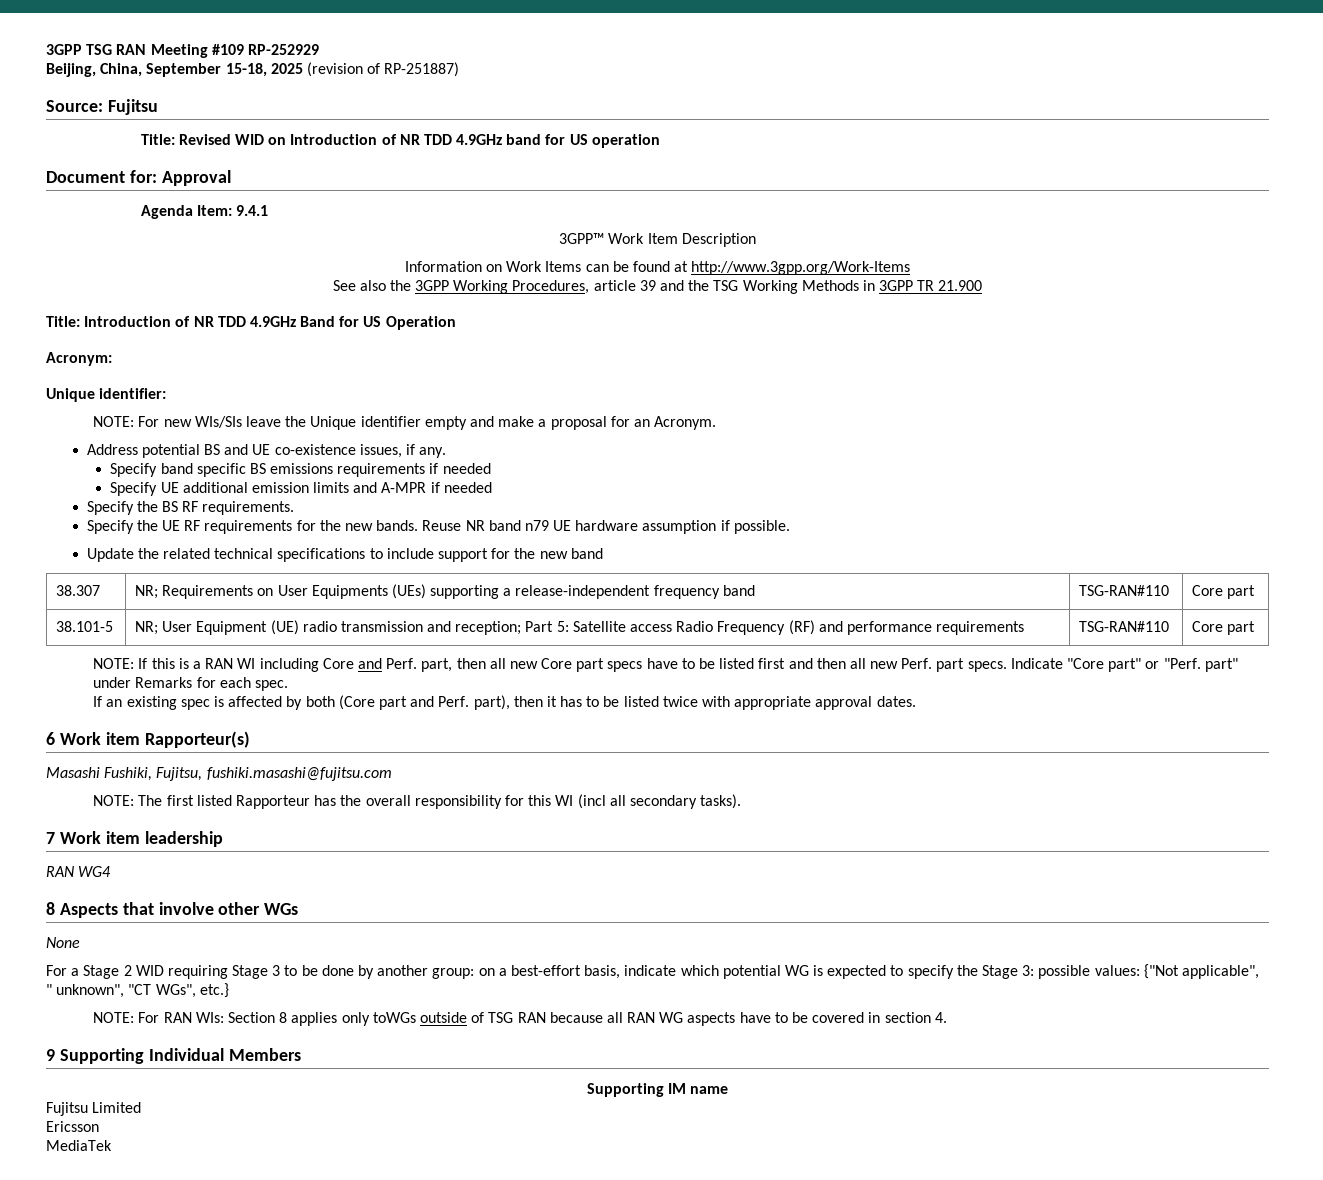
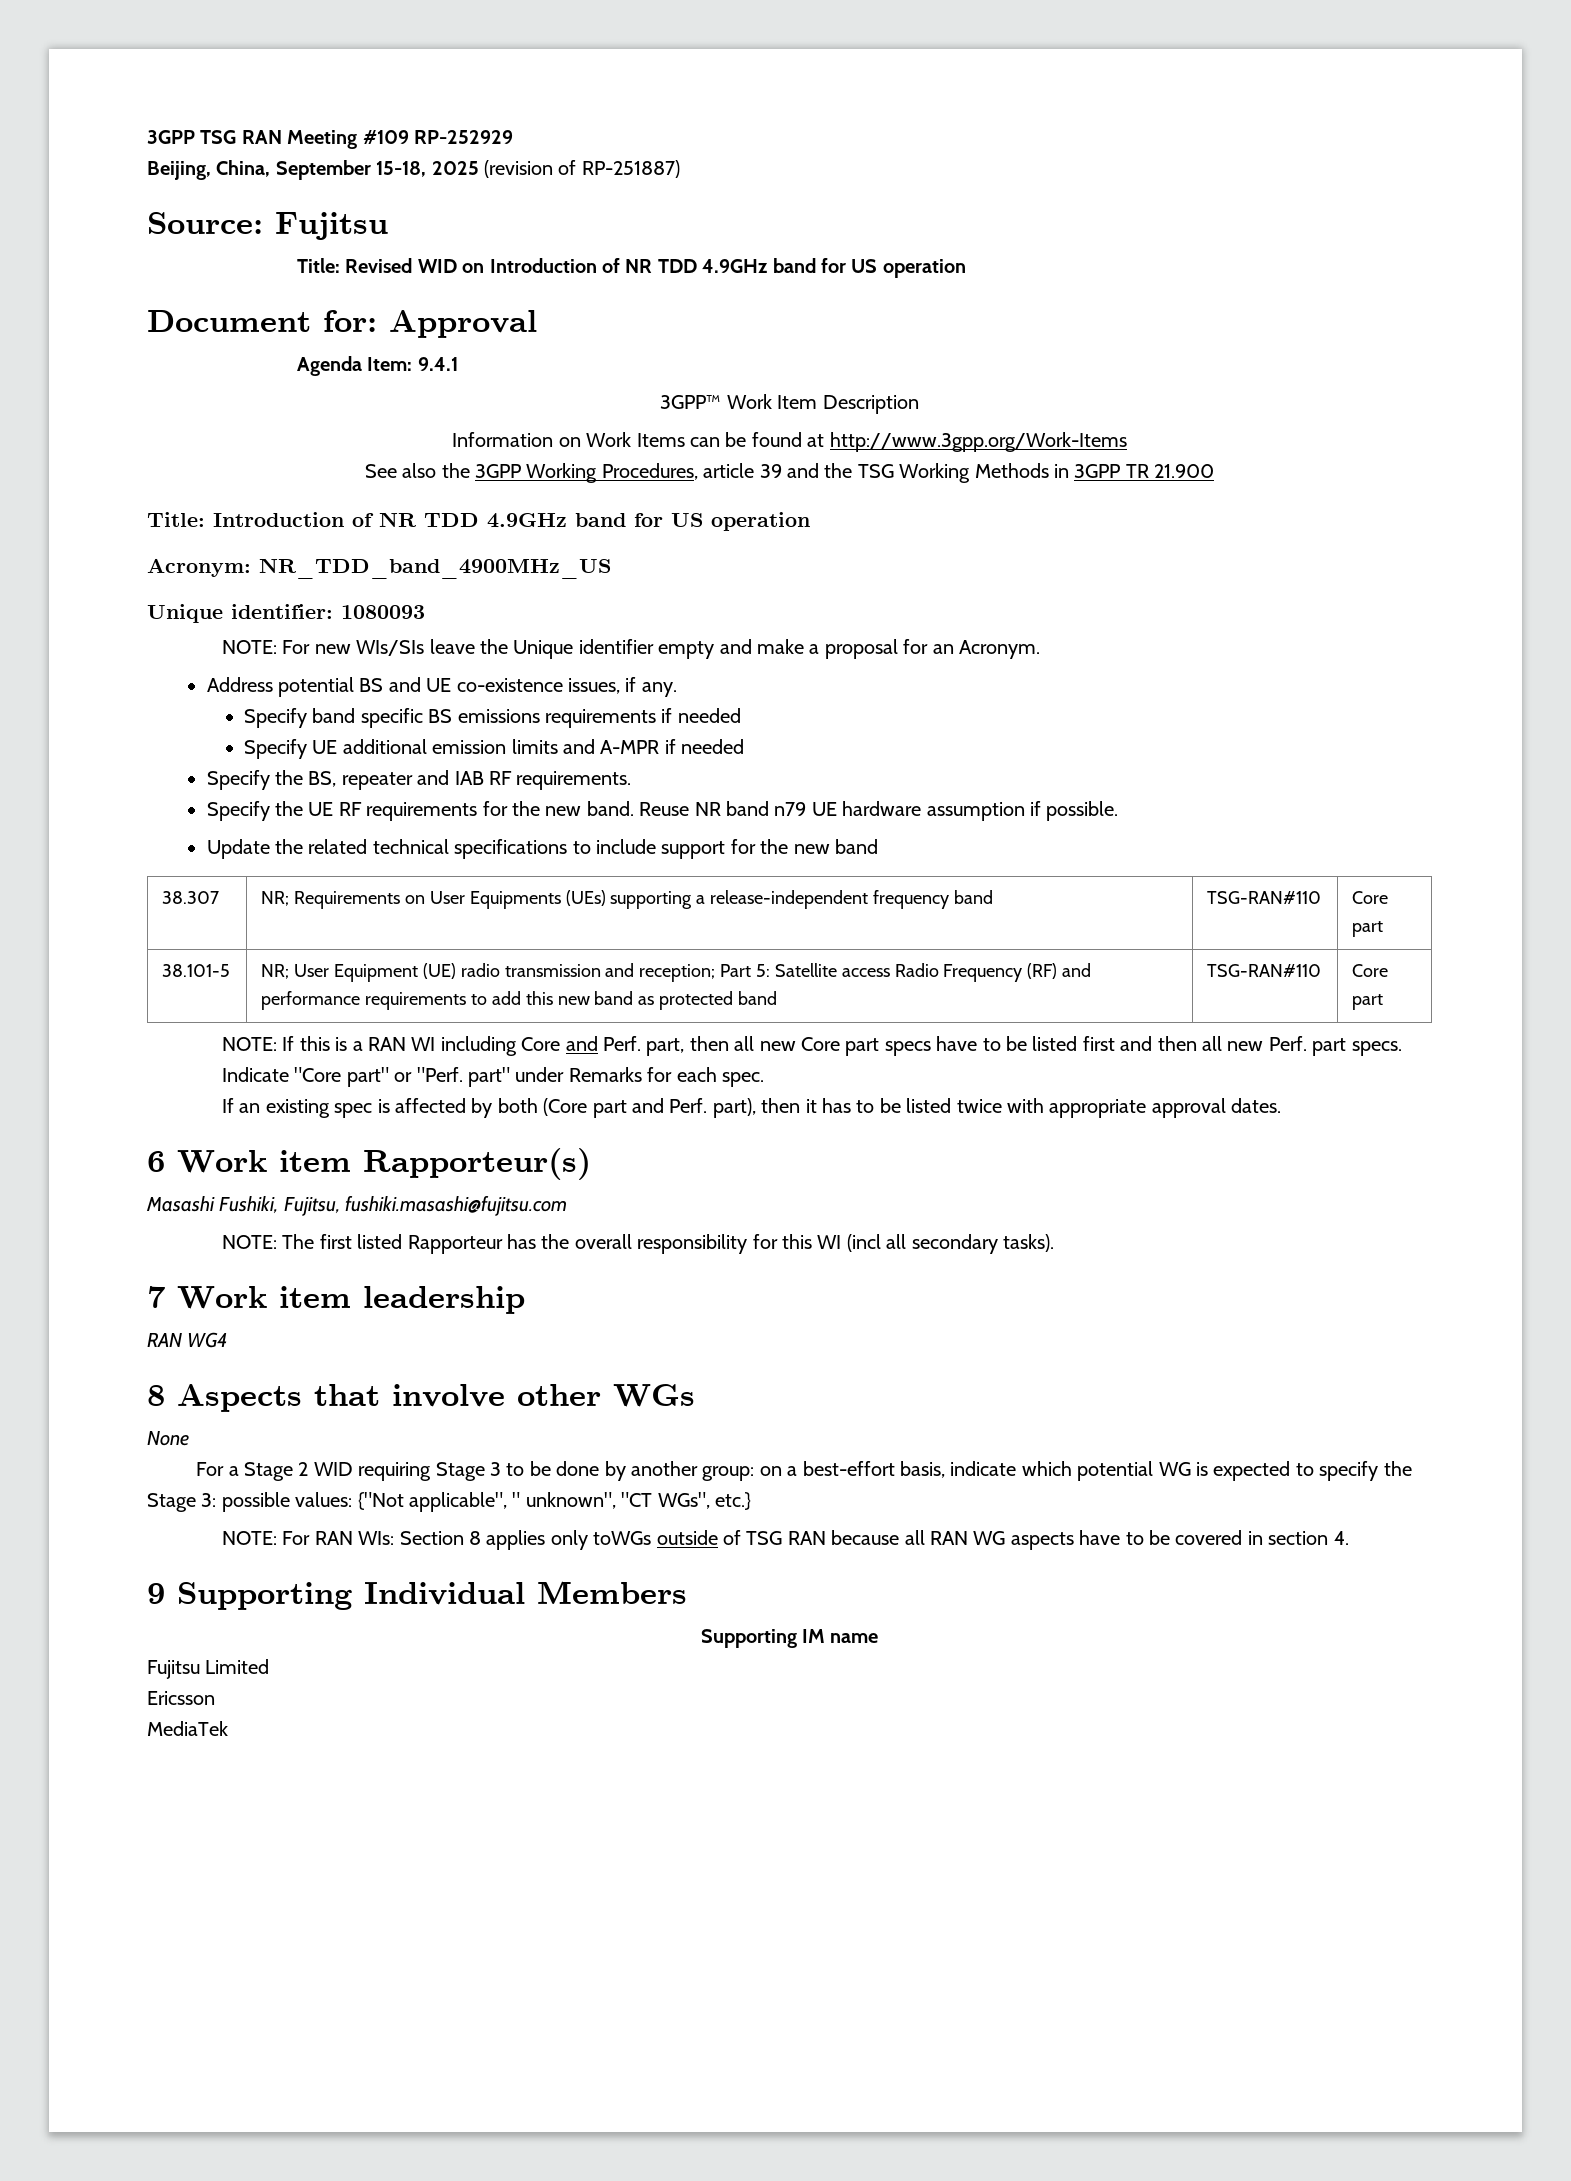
- Title: Introduction of NR TDD 4.9GHz Band for US Operation
+ Title: Introduction of NR TDD 4.9GHz band for US operation
- Acronym:
+ Acronym: NR_TDD_band_4900MHz_US
- Unique identifier:
+ Unique identifier: 1080093
- Specify the BS RF requirements.
+ Specify the BS, repeater and IAB RF requirements.
- Specify the UE RF requirements for the new bands.
+ Specify the UE RF requirements for the new band.
- 38.101-5 | NR; User Equipment (UE) radio transmission and reception; Part 5: Satellite access Radio Frequency (RF) and performance requirements | TSG-RAN#110 | Core part
+ 38.101-5 | NR; User Equipment (UE) radio transmission and reception; Part 5: Satellite access Radio Frequency (RF) and performance requirements to add this new band as protected band | TSG-RAN#110 | Core part

